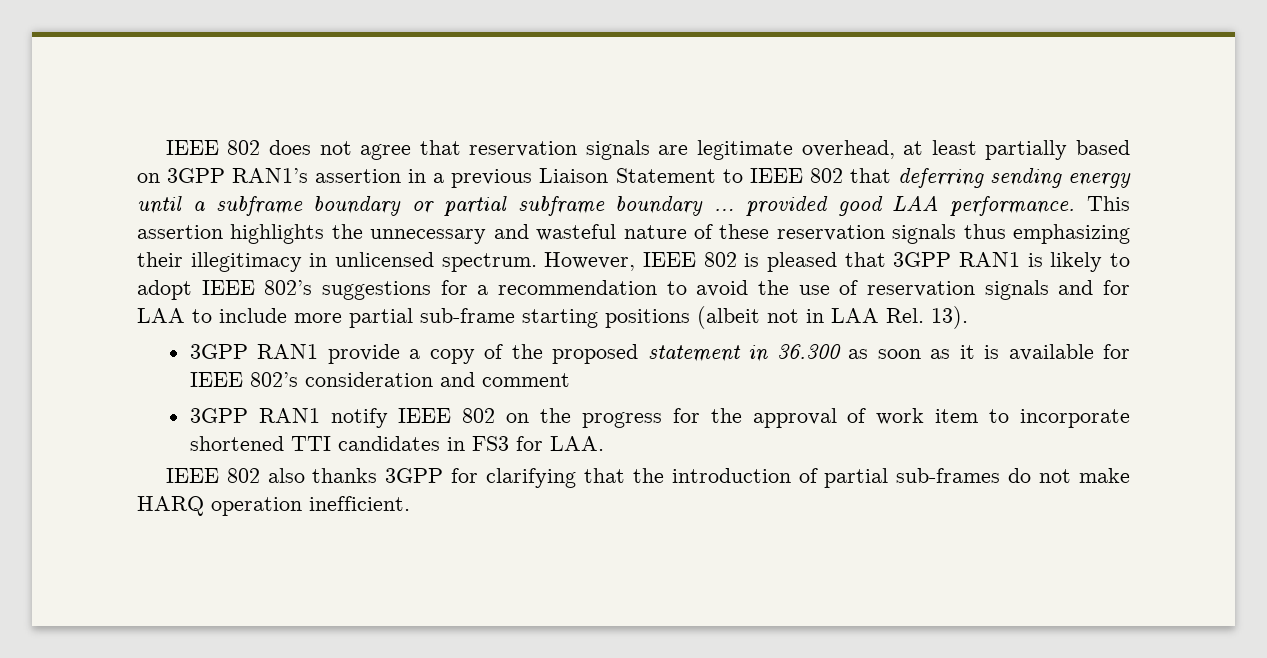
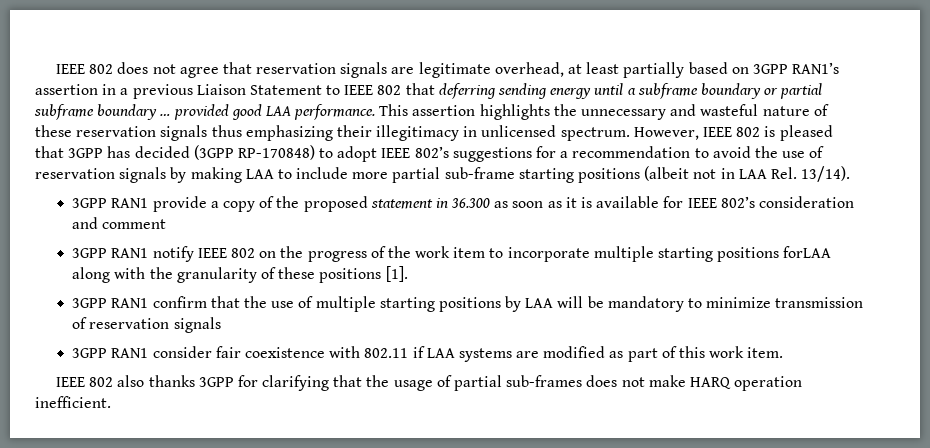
- However, IEEE 802 is pleased that 3GPP RAN1 is likely to adopt IEEE 802’s suggestions for a recommendation to avoid the use of reservation signals and for LAA to include more partial sub-frame starting positions (albeit not in LAA Rel. 13).
+ However, IEEE 802 is pleased that 3GPP has decided (3GPP RP-170848) to adopt IEEE 802’s suggestions for a recommendation to avoid the use of reservation signals by making LAA to include more partial sub-frame starting positions (albeit not in LAA Rel. 13/14).
- 3GPP RAN1 notify IEEE 802 on the progress for the approval of work item to incorporate shortened TTI candidates in FS3 for LAA.
+ 3GPP RAN1 notify IEEE 802 on the progress of the work item to incorporate multiple starting positions forLAA along with the granularity of these positions [1].
+ 3GPP RAN1 confirm that the use of multiple starting positions by LAA will be mandatory to minimize transmission of reservation signals
+ 3GPP RAN1 consider fair coexistence with 802.11 if LAA systems are modified as part of this work item.
- IEEE 802 also thanks 3GPP for clarifying that the introduction of partial sub-frames do not make HARQ operation inefficient.
+ IEEE 802 also thanks 3GPP for clarifying that the usage of partial sub-frames does not make HARQ operation inefficient.

